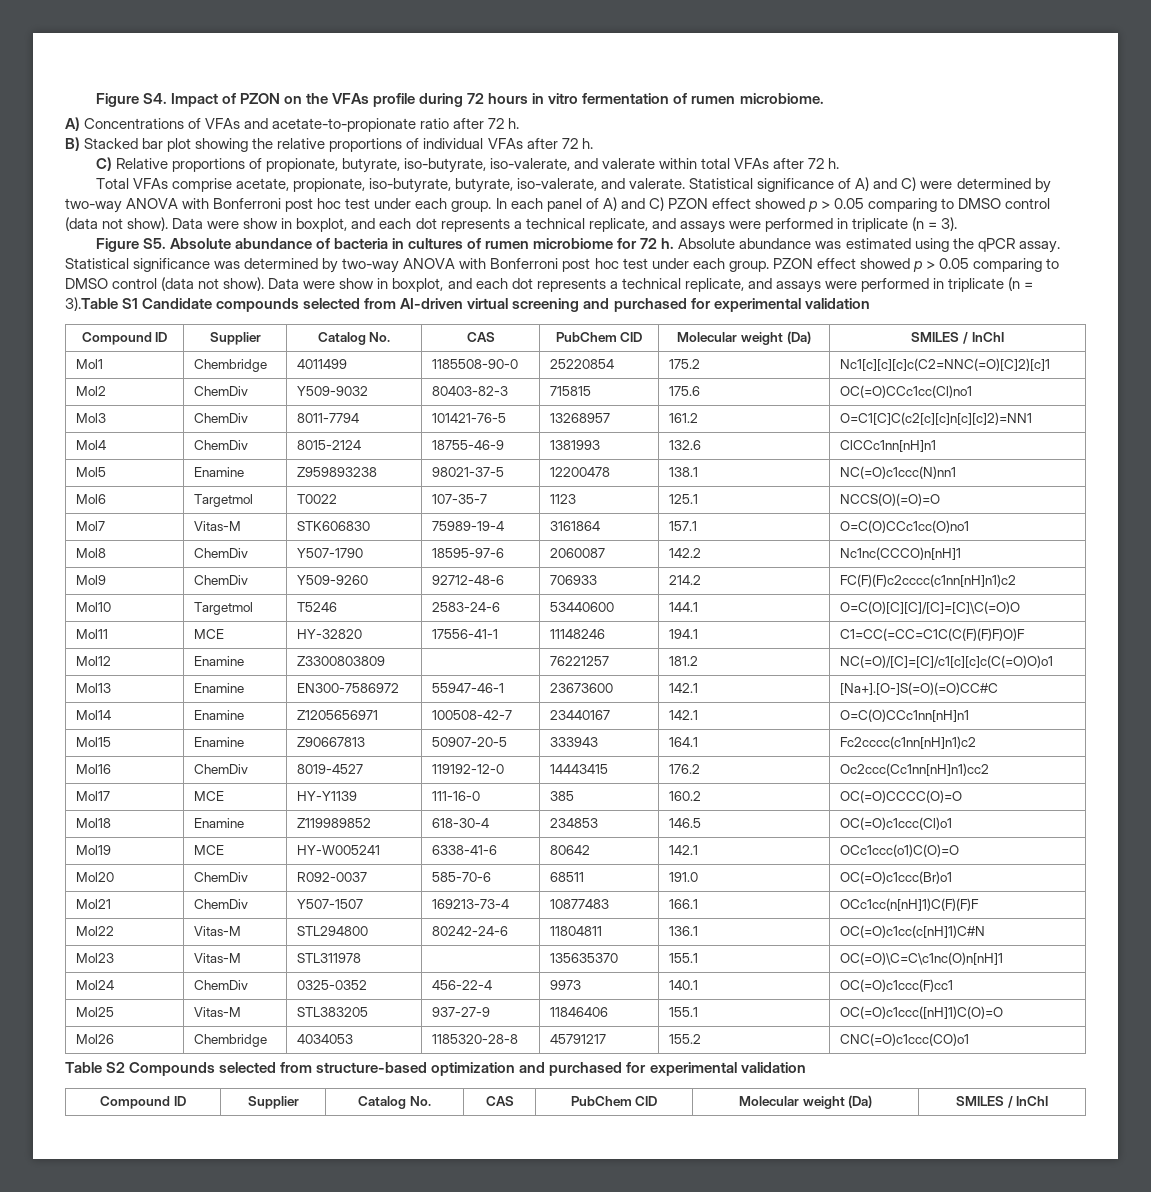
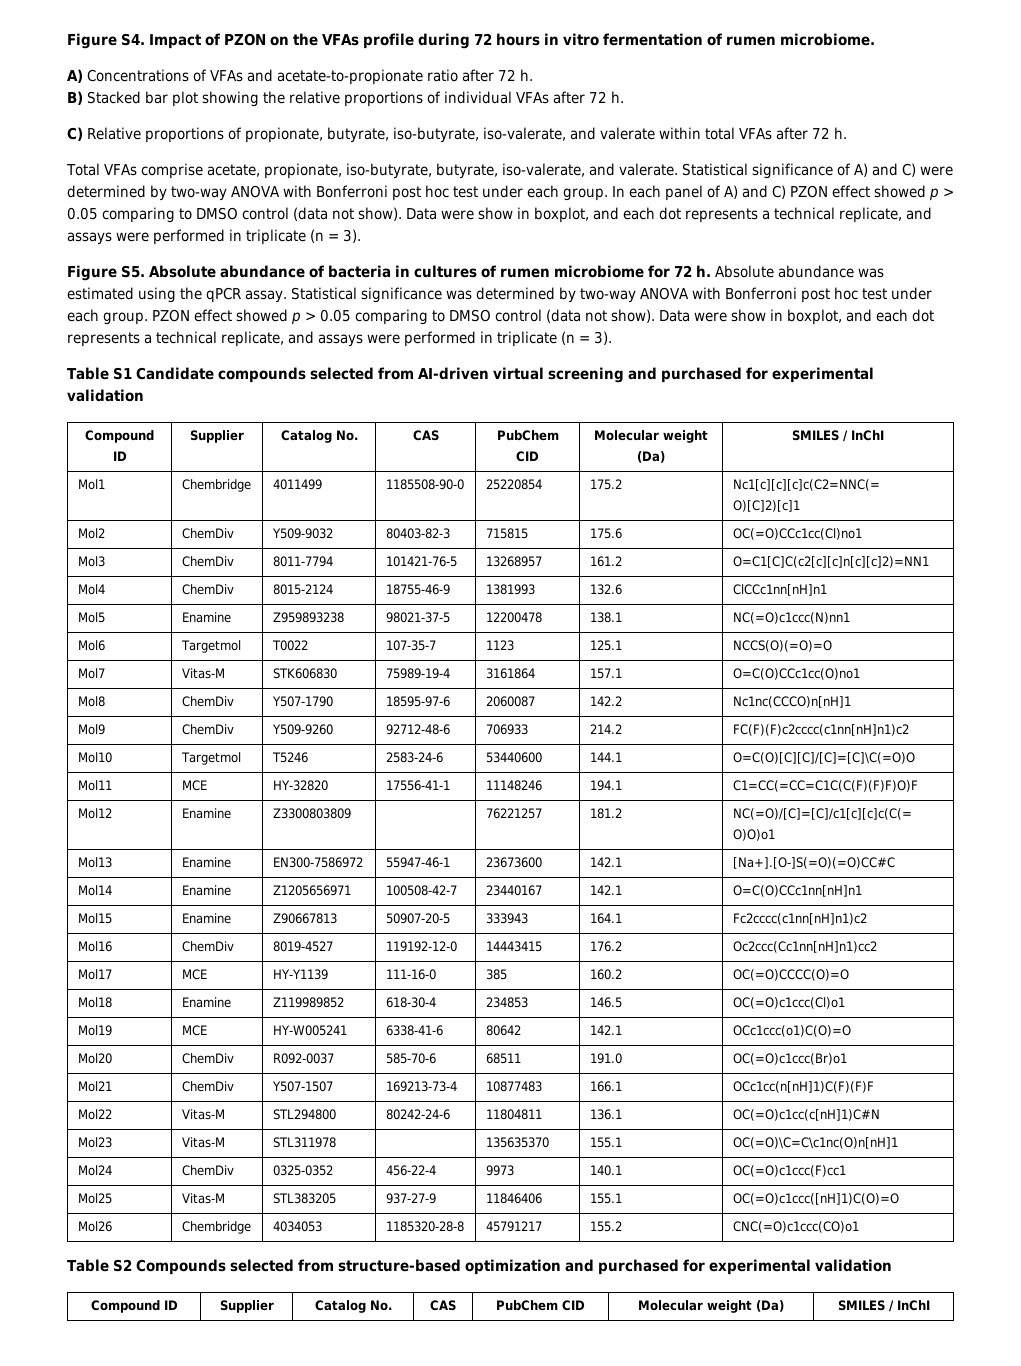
- Statistical significance was determined by two-way ANOVA with Bonferroni post hoc test under each group. PZON effect showed p > 0.05 comparing to DMSO control (data not show). Data were show in boxplot, and each dot represents a technical replicate, and assays were performed in triplicate (n = 3).Table S1 Candidate compounds selected from AI-driven virtual screening and purchased for experimental validation
+ Statistical significance was determined by two-way ANOVA with Bonferroni post hoc test under each group. PZON effect showed p > 0.05 comparing to DMSO control (data not show). Data were show in boxplot, and each dot represents a technical replicate, and assays were performed in triplicate (n = 3).
+ Table S1 Candidate compounds selected from AI-driven virtual screening and purchased for experimental validation

